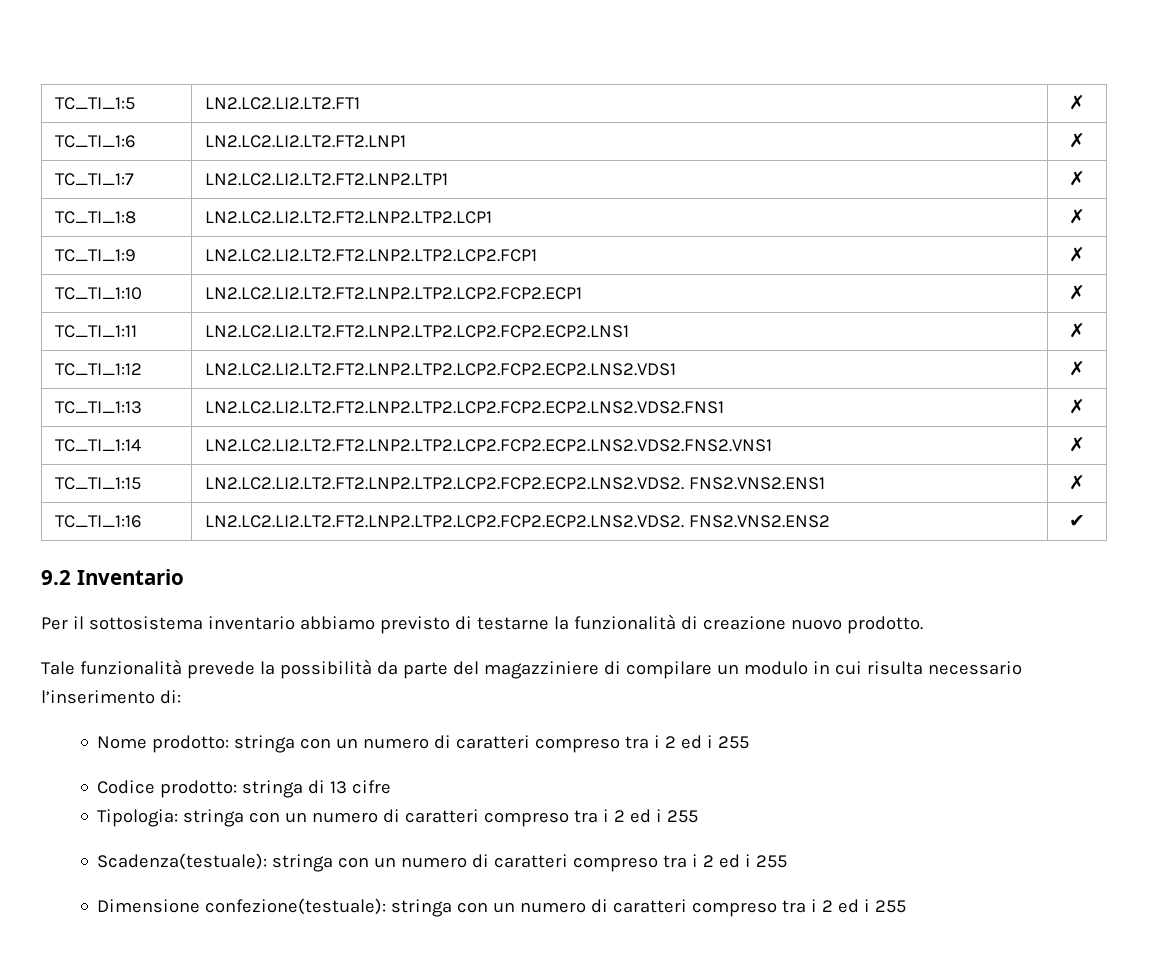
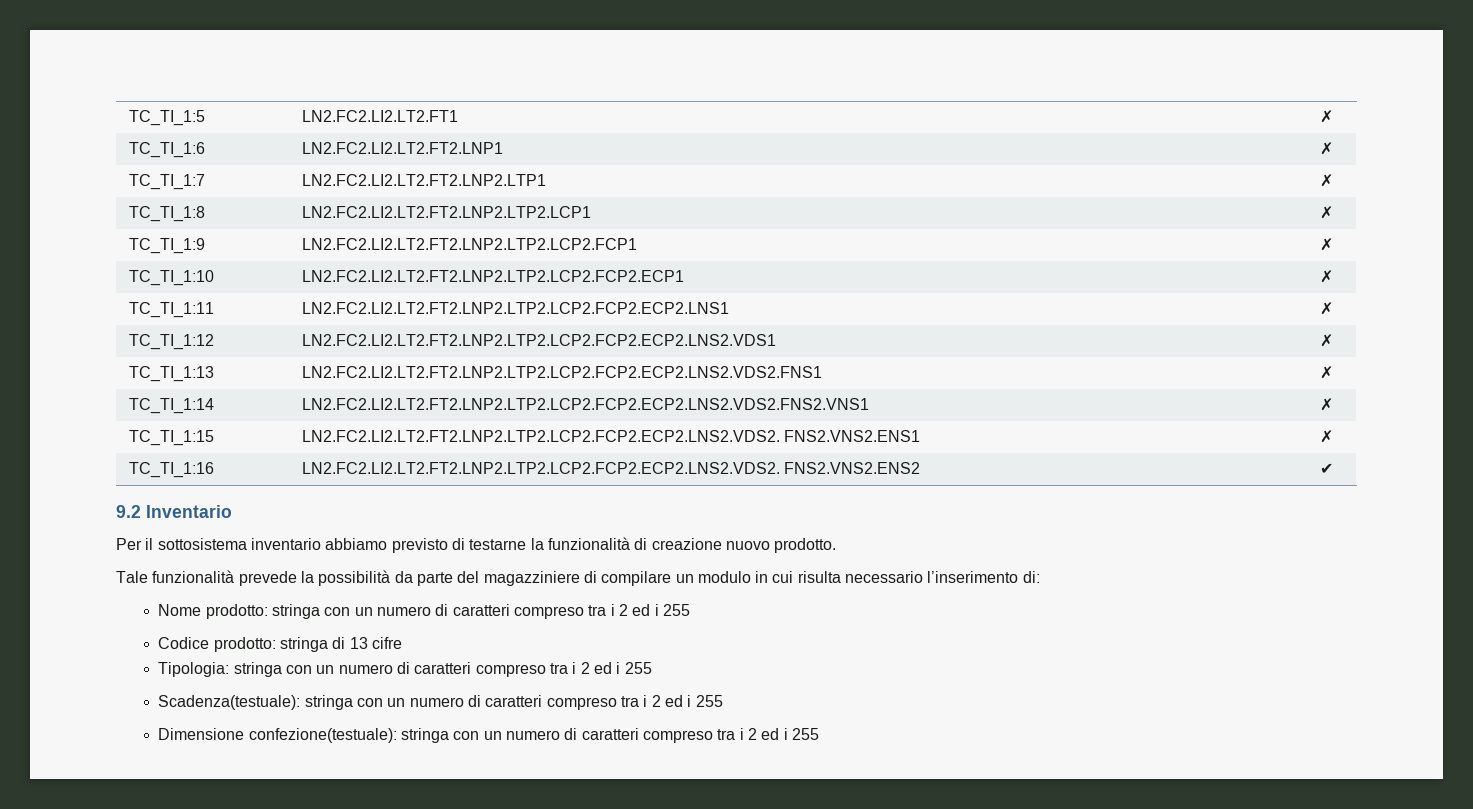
- TC_TI_1:5 | LN2.LC2.LI2.LT2.FT1 | ✗
+ TC_TI_1:5 | LN2.FC2.LI2.LT2.FT1 | ✗
- TC_TI_1:6 | LN2.LC2.LI2.LT2.FT2.LNP1 | ✗
+ TC_TI_1:6 | LN2.FC2.LI2.LT2.FT2.LNP1 | ✗
- TC_TI_1:7 | LN2.LC2.LI2.LT2.FT2.LNP2.LTP1 | ✗
+ TC_TI_1:7 | LN2.FC2.LI2.LT2.FT2.LNP2.LTP1 | ✗
- TC_TI_1:8 | LN2.LC2.LI2.LT2.FT2.LNP2.LTP2.LCP1 | ✗
+ TC_TI_1:8 | LN2.FC2.LI2.LT2.FT2.LNP2.LTP2.LCP1 | ✗
- TC_TI_1:9 | LN2.LC2.LI2.LT2.FT2.LNP2.LTP2.LCP2.FCP1 | ✗
+ TC_TI_1:9 | LN2.FC2.LI2.LT2.FT2.LNP2.LTP2.LCP2.FCP1 | ✗
- TC_TI_1:10 | LN2.LC2.LI2.LT2.FT2.LNP2.LTP2.LCP2.FCP2.ECP1 | ✗
+ TC_TI_1:10 | LN2.FC2.LI2.LT2.FT2.LNP2.LTP2.LCP2.FCP2.ECP1 | ✗
- TC_TI_1:11 | LN2.LC2.LI2.LT2.FT2.LNP2.LTP2.LCP2.FCP2.ECP2.LNS1 | ✗
+ TC_TI_1:11 | LN2.FC2.LI2.LT2.FT2.LNP2.LTP2.LCP2.FCP2.ECP2.LNS1 | ✗
- TC_TI_1:12 | LN2.LC2.LI2.LT2.FT2.LNP2.LTP2.LCP2.FCP2.ECP2.LNS2.VDS1 | ✗
+ TC_TI_1:12 | LN2.FC2.LI2.LT2.FT2.LNP2.LTP2.LCP2.FCP2.ECP2.LNS2.VDS1 | ✗
- TC_TI_1:13 | LN2.LC2.LI2.LT2.FT2.LNP2.LTP2.LCP2.FCP2.ECP2.LNS2.VDS2.FNS1 | ✗
+ TC_TI_1:13 | LN2.FC2.LI2.LT2.FT2.LNP2.LTP2.LCP2.FCP2.ECP2.LNS2.VDS2.FNS1 | ✗
- TC_TI_1:14 | LN2.LC2.LI2.LT2.FT2.LNP2.LTP2.LCP2.FCP2.ECP2.LNS2.VDS2.FNS2.VNS1 | ✗
+ TC_TI_1:14 | LN2.FC2.LI2.LT2.FT2.LNP2.LTP2.LCP2.FCP2.ECP2.LNS2.VDS2.FNS2.VNS1 | ✗
- TC_TI_1:15 | LN2.LC2.LI2.LT2.FT2.LNP2.LTP2.LCP2.FCP2.ECP2.LNS2.VDS2. FNS2.VNS2.ENS1 | ✗
+ TC_TI_1:15 | LN2.FC2.LI2.LT2.FT2.LNP2.LTP2.LCP2.FCP2.ECP2.LNS2.VDS2. FNS2.VNS2.ENS1 | ✗
- TC_TI_1:16 | LN2.LC2.LI2.LT2.FT2.LNP2.LTP2.LCP2.FCP2.ECP2.LNS2.VDS2. FNS2.VNS2.ENS2 | ✔
+ TC_TI_1:16 | LN2.FC2.LI2.LT2.FT2.LNP2.LTP2.LCP2.FCP2.ECP2.LNS2.VDS2. FNS2.VNS2.ENS2 | ✔

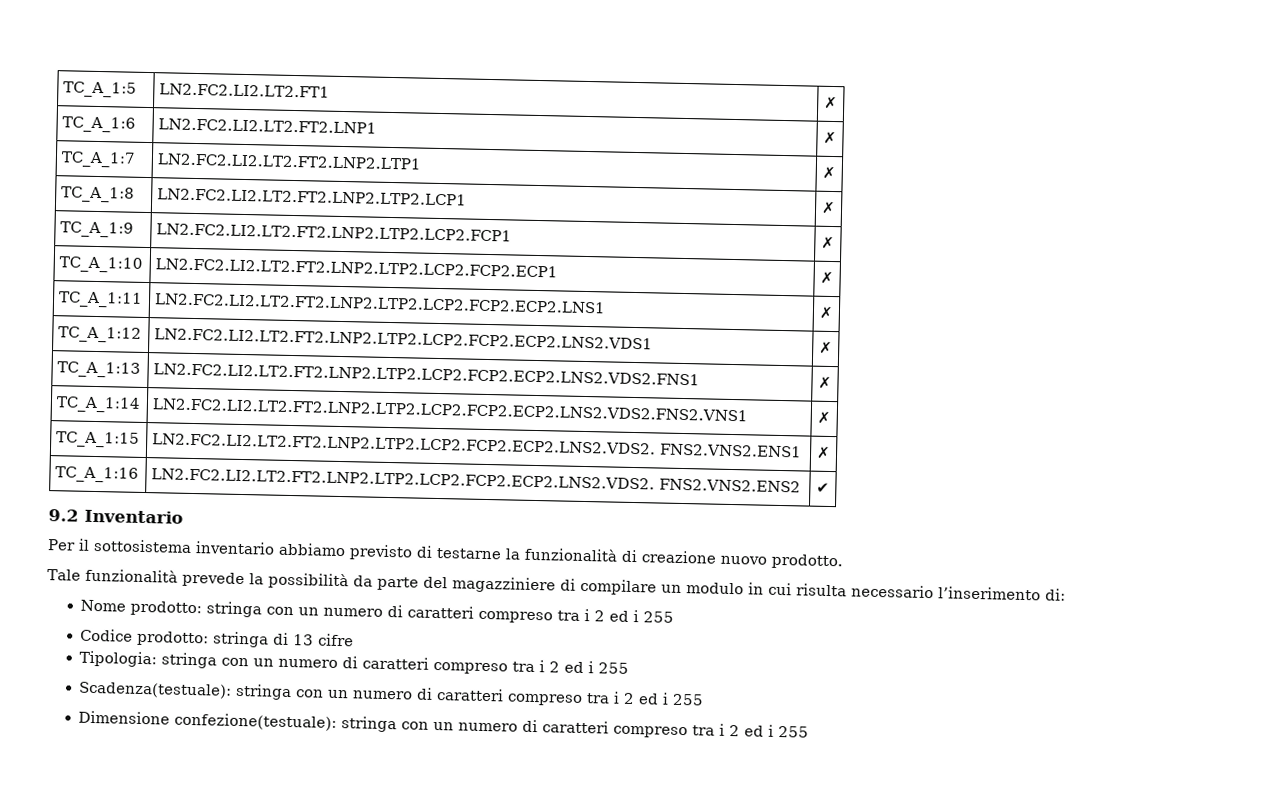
- TC_TI_1:5 | LN2.FC2.LI2.LT2.FT1 | ✗
+ TC_A_1:5 | LN2.FC2.LI2.LT2.FT1 | ✗
- TC_TI_1:6 | LN2.FC2.LI2.LT2.FT2.LNP1 | ✗
+ TC_A_1:6 | LN2.FC2.LI2.LT2.FT2.LNP1 | ✗
- TC_TI_1:7 | LN2.FC2.LI2.LT2.FT2.LNP2.LTP1 | ✗
+ TC_A_1:7 | LN2.FC2.LI2.LT2.FT2.LNP2.LTP1 | ✗
- TC_TI_1:8 | LN2.FC2.LI2.LT2.FT2.LNP2.LTP2.LCP1 | ✗
+ TC_A_1:8 | LN2.FC2.LI2.LT2.FT2.LNP2.LTP2.LCP1 | ✗
- TC_TI_1:9 | LN2.FC2.LI2.LT2.FT2.LNP2.LTP2.LCP2.FCP1 | ✗
+ TC_A_1:9 | LN2.FC2.LI2.LT2.FT2.LNP2.LTP2.LCP2.FCP1 | ✗
- TC_TI_1:10 | LN2.FC2.LI2.LT2.FT2.LNP2.LTP2.LCP2.FCP2.ECP1 | ✗
+ TC_A_1:10 | LN2.FC2.LI2.LT2.FT2.LNP2.LTP2.LCP2.FCP2.ECP1 | ✗
- TC_TI_1:11 | LN2.FC2.LI2.LT2.FT2.LNP2.LTP2.LCP2.FCP2.ECP2.LNS1 | ✗
+ TC_A_1:11 | LN2.FC2.LI2.LT2.FT2.LNP2.LTP2.LCP2.FCP2.ECP2.LNS1 | ✗
- TC_TI_1:12 | LN2.FC2.LI2.LT2.FT2.LNP2.LTP2.LCP2.FCP2.ECP2.LNS2.VDS1 | ✗
+ TC_A_1:12 | LN2.FC2.LI2.LT2.FT2.LNP2.LTP2.LCP2.FCP2.ECP2.LNS2.VDS1 | ✗
- TC_TI_1:13 | LN2.FC2.LI2.LT2.FT2.LNP2.LTP2.LCP2.FCP2.ECP2.LNS2.VDS2.FNS1 | ✗
+ TC_A_1:13 | LN2.FC2.LI2.LT2.FT2.LNP2.LTP2.LCP2.FCP2.ECP2.LNS2.VDS2.FNS1 | ✗
- TC_TI_1:14 | LN2.FC2.LI2.LT2.FT2.LNP2.LTP2.LCP2.FCP2.ECP2.LNS2.VDS2.FNS2.VNS1 | ✗
+ TC_A_1:14 | LN2.FC2.LI2.LT2.FT2.LNP2.LTP2.LCP2.FCP2.ECP2.LNS2.VDS2.FNS2.VNS1 | ✗
- TC_TI_1:15 | LN2.FC2.LI2.LT2.FT2.LNP2.LTP2.LCP2.FCP2.ECP2.LNS2.VDS2. FNS2.VNS2.ENS1 | ✗
+ TC_A_1:15 | LN2.FC2.LI2.LT2.FT2.LNP2.LTP2.LCP2.FCP2.ECP2.LNS2.VDS2. FNS2.VNS2.ENS1 | ✗
- TC_TI_1:16 | LN2.FC2.LI2.LT2.FT2.LNP2.LTP2.LCP2.FCP2.ECP2.LNS2.VDS2. FNS2.VNS2.ENS2 | ✔
+ TC_A_1:16 | LN2.FC2.LI2.LT2.FT2.LNP2.LTP2.LCP2.FCP2.ECP2.LNS2.VDS2. FNS2.VNS2.ENS2 | ✔

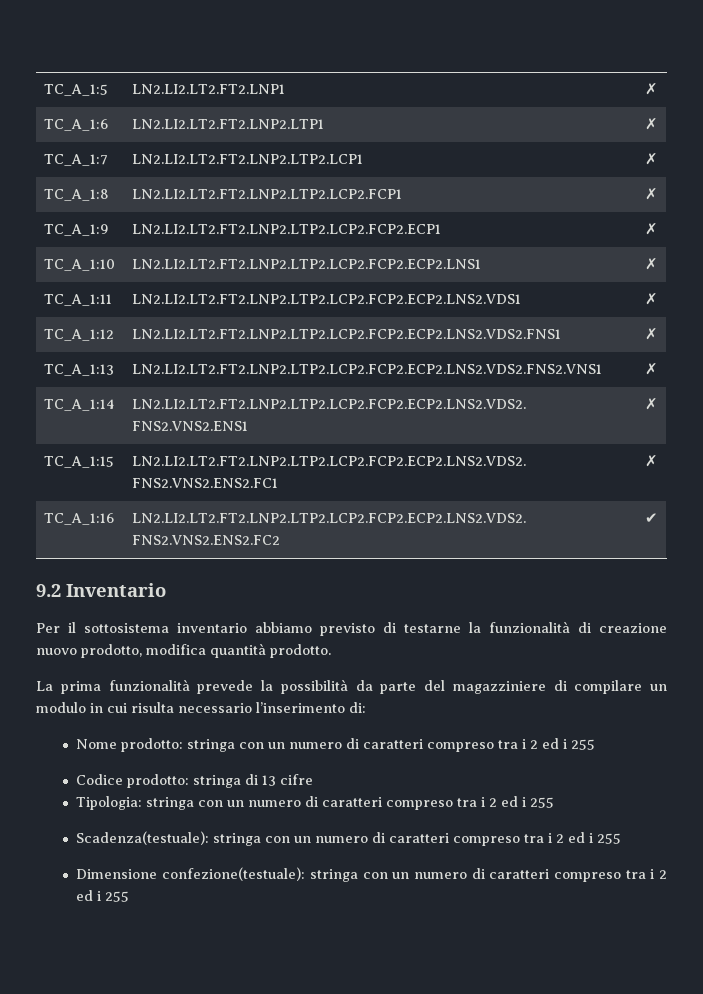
- TC_A_1:5 | LN2.FC2.LI2.LT2.FT1 | ✗
+ TC_A_1:5 | LN2.LI2.LT2.FT2.LNP1 | ✗
- TC_A_1:6 | LN2.FC2.LI2.LT2.FT2.LNP1 | ✗
+ TC_A_1:6 | LN2.LI2.LT2.FT2.LNP2.LTP1 | ✗
- TC_A_1:7 | LN2.FC2.LI2.LT2.FT2.LNP2.LTP1 | ✗
+ TC_A_1:7 | LN2.LI2.LT2.FT2.LNP2.LTP2.LCP1 | ✗
- TC_A_1:8 | LN2.FC2.LI2.LT2.FT2.LNP2.LTP2.LCP1 | ✗
+ TC_A_1:8 | LN2.LI2.LT2.FT2.LNP2.LTP2.LCP2.FCP1 | ✗
- TC_A_1:9 | LN2.FC2.LI2.LT2.FT2.LNP2.LTP2.LCP2.FCP1 | ✗
+ TC_A_1:9 | LN2.LI2.LT2.FT2.LNP2.LTP2.LCP2.FCP2.ECP1 | ✗
- TC_A_1:10 | LN2.FC2.LI2.LT2.FT2.LNP2.LTP2.LCP2.FCP2.ECP1 | ✗
+ TC_A_1:10 | LN2.LI2.LT2.FT2.LNP2.LTP2.LCP2.FCP2.ECP2.LNS1 | ✗
- TC_A_1:11 | LN2.FC2.LI2.LT2.FT2.LNP2.LTP2.LCP2.FCP2.ECP2.LNS1 | ✗
+ TC_A_1:11 | LN2.LI2.LT2.FT2.LNP2.LTP2.LCP2.FCP2.ECP2.LNS2.VDS1 | ✗
- TC_A_1:12 | LN2.FC2.LI2.LT2.FT2.LNP2.LTP2.LCP2.FCP2.ECP2.LNS2.VDS1 | ✗
+ TC_A_1:12 | LN2.LI2.LT2.FT2.LNP2.LTP2.LCP2.FCP2.ECP2.LNS2.VDS2.FNS1 | ✗
- TC_A_1:13 | LN2.FC2.LI2.LT2.FT2.LNP2.LTP2.LCP2.FCP2.ECP2.LNS2.VDS2.FNS1 | ✗
+ TC_A_1:13 | LN2.LI2.LT2.FT2.LNP2.LTP2.LCP2.FCP2.ECP2.LNS2.VDS2.FNS2.VNS1 | ✗
- TC_A_1:14 | LN2.FC2.LI2.LT2.FT2.LNP2.LTP2.LCP2.FCP2.ECP2.LNS2.VDS2.FNS2.VNS1 | ✗
+ TC_A_1:14 | LN2.LI2.LT2.FT2.LNP2.LTP2.LCP2.FCP2.ECP2.LNS2.VDS2. FNS2.VNS2.ENS1 | ✗
- TC_A_1:15 | LN2.FC2.LI2.LT2.FT2.LNP2.LTP2.LCP2.FCP2.ECP2.LNS2.VDS2. FNS2.VNS2.ENS1 | ✗
+ TC_A_1:15 | LN2.LI2.LT2.FT2.LNP2.LTP2.LCP2.FCP2.ECP2.LNS2.VDS2. FNS2.VNS2.ENS2.FC1 | ✗
- TC_A_1:16 | LN2.FC2.LI2.LT2.FT2.LNP2.LTP2.LCP2.FCP2.ECP2.LNS2.VDS2. FNS2.VNS2.ENS2 | ✔
+ TC_A_1:16 | LN2.LI2.LT2.FT2.LNP2.LTP2.LCP2.FCP2.ECP2.LNS2.VDS2. FNS2.VNS2.ENS2.FC2 | ✔
- Per il sottosistema inventario abbiamo previsto di testarne la funzionalità di creazione nuovo prodotto.
+ Per il sottosistema inventario abbiamo previsto di testarne la funzionalità di creazione nuovo prodotto, modifica quantità prodotto.
- Tale funzionalità prevede la possibilità da parte del magazziniere di compilare un modulo in cui risulta necessario l’inserimento di:
+ La prima funzionalità prevede la possibilità da parte del magazziniere di compilare un modulo in cui risulta necessario l’inserimento di:

